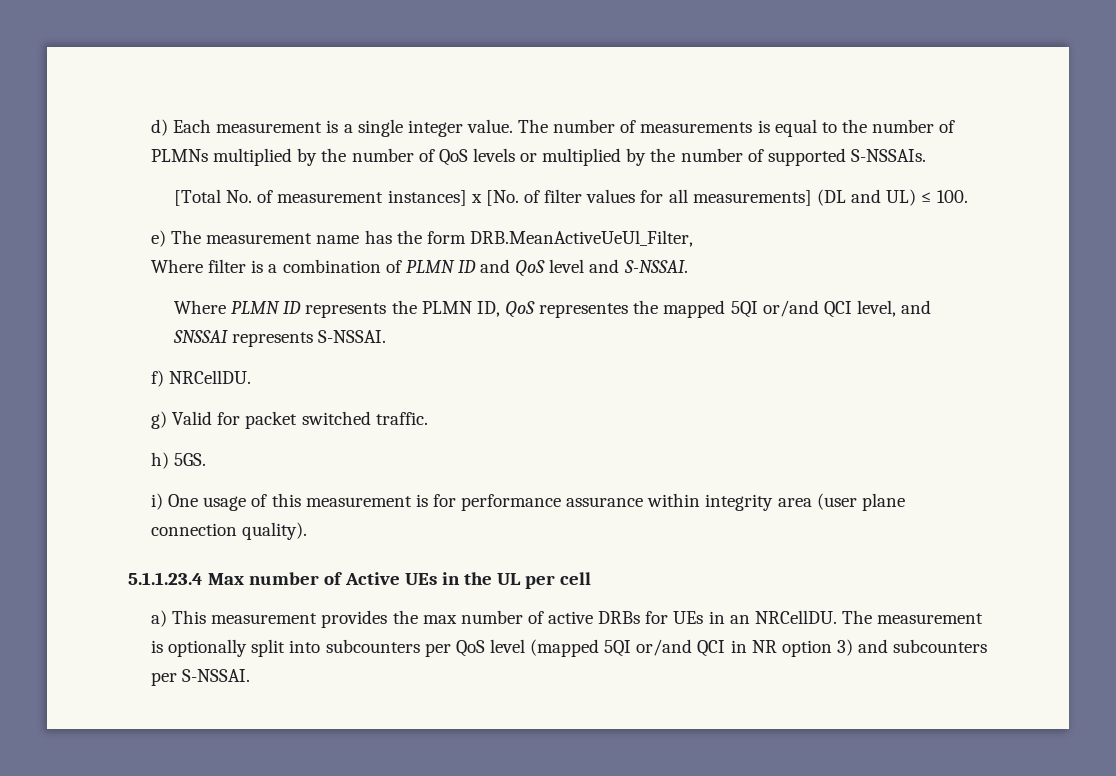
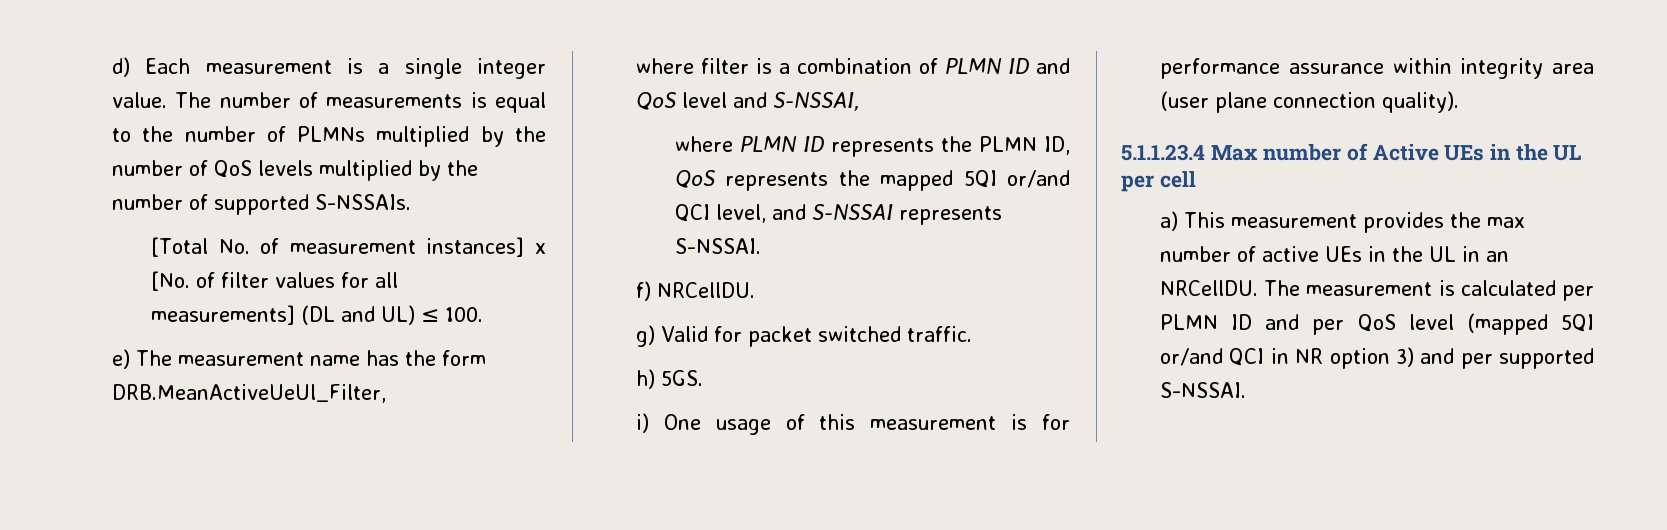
- The number of measurements is equal to the number of PLMNs multiplied by the number of QoS levels or multiplied by the number of supported S-NSSAIs.
+ The number of measurements is equal to the number of PLMNs multiplied by the number of QoS levels multiplied by the number of supported S-NSSAIs.
- Where filter is a combination of PLMN ID and QoS level and S-NSSAI.
- Where PLMN ID represents the PLMN ID, QoS representes the mapped 5QI or/and QCI level, and SNSSAI represents S-NSSAI.
+ where filter is a combination of PLMN ID and QoS level and S-NSSAI,
+ where PLMN ID represents the PLMN ID, QoS represents the mapped 5QI or/and QCI level, and S-NSSAI represents S-NSSAI.
- a) This measurement provides the max number of active DRBs for UEs in an NRCellDU.
+ a) This measurement provides the max number of active UEs in the UL in an NRCellDU.
- The measurement is optionally split into subcounters per QoS level (mapped 5QI or/and QCI in NR option 3) and subcounters per S-NSSAI.
+ The measurement is calculated per PLMN ID and per QoS level (mapped 5QI or/and QCI in NR option 3) and per supported S-NSSAI.

